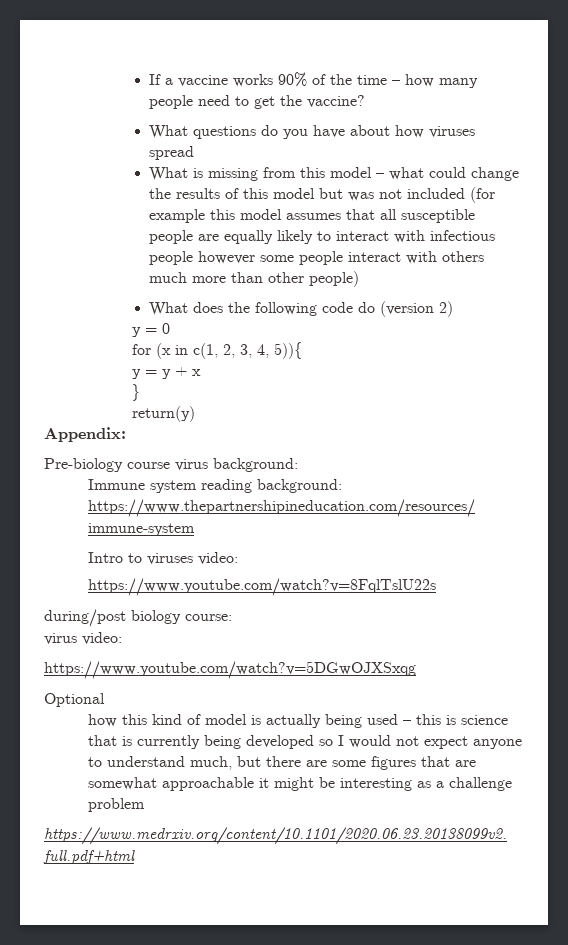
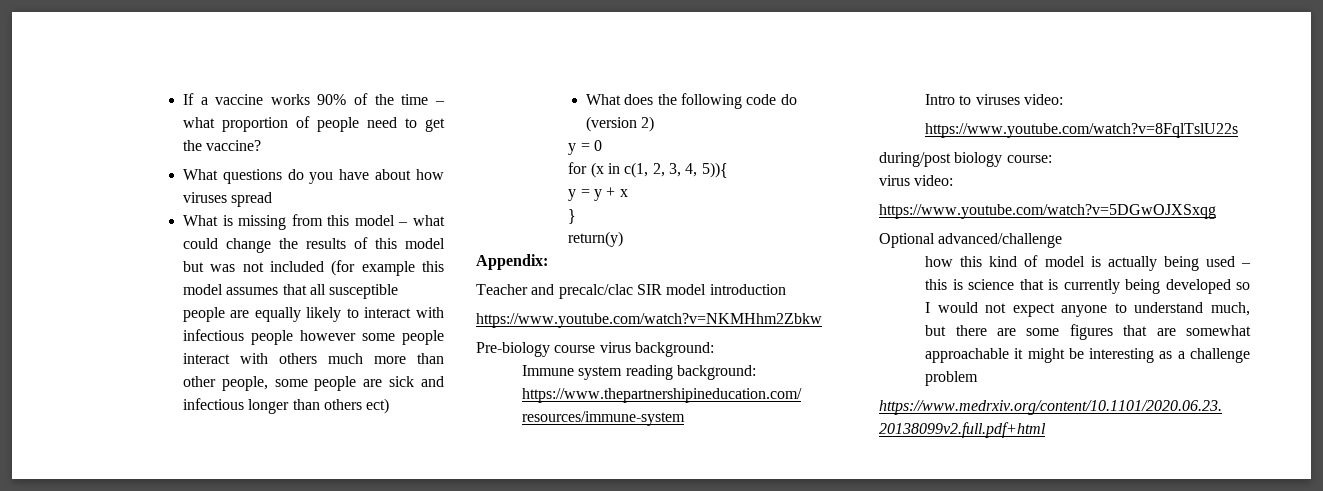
- If a vaccine works 90% of the time – how many people need to get the vaccine?
+ If a vaccine works 90% of the time – what proportion of people need to get the vaccine?
- What is missing from this model – what could change the results of this model but was not included (for example this model assumes that all susceptible people are equally likely to interact with infectious people however some people interact with others much more than other people)
+ What is missing from this model – what could change the results of this model but was not included (for example this model assumes that all susceptible people are equally likely to interact with infectious people however some people interact with others much more than other people, some people are sick and infectious longer than others ect)
+ Teacher and precalc/clac SIR model introduction
+ https://www.youtube.com/watch?v=NKMHhm2Zbkw
- Optional
+ Optional advanced/challenge

